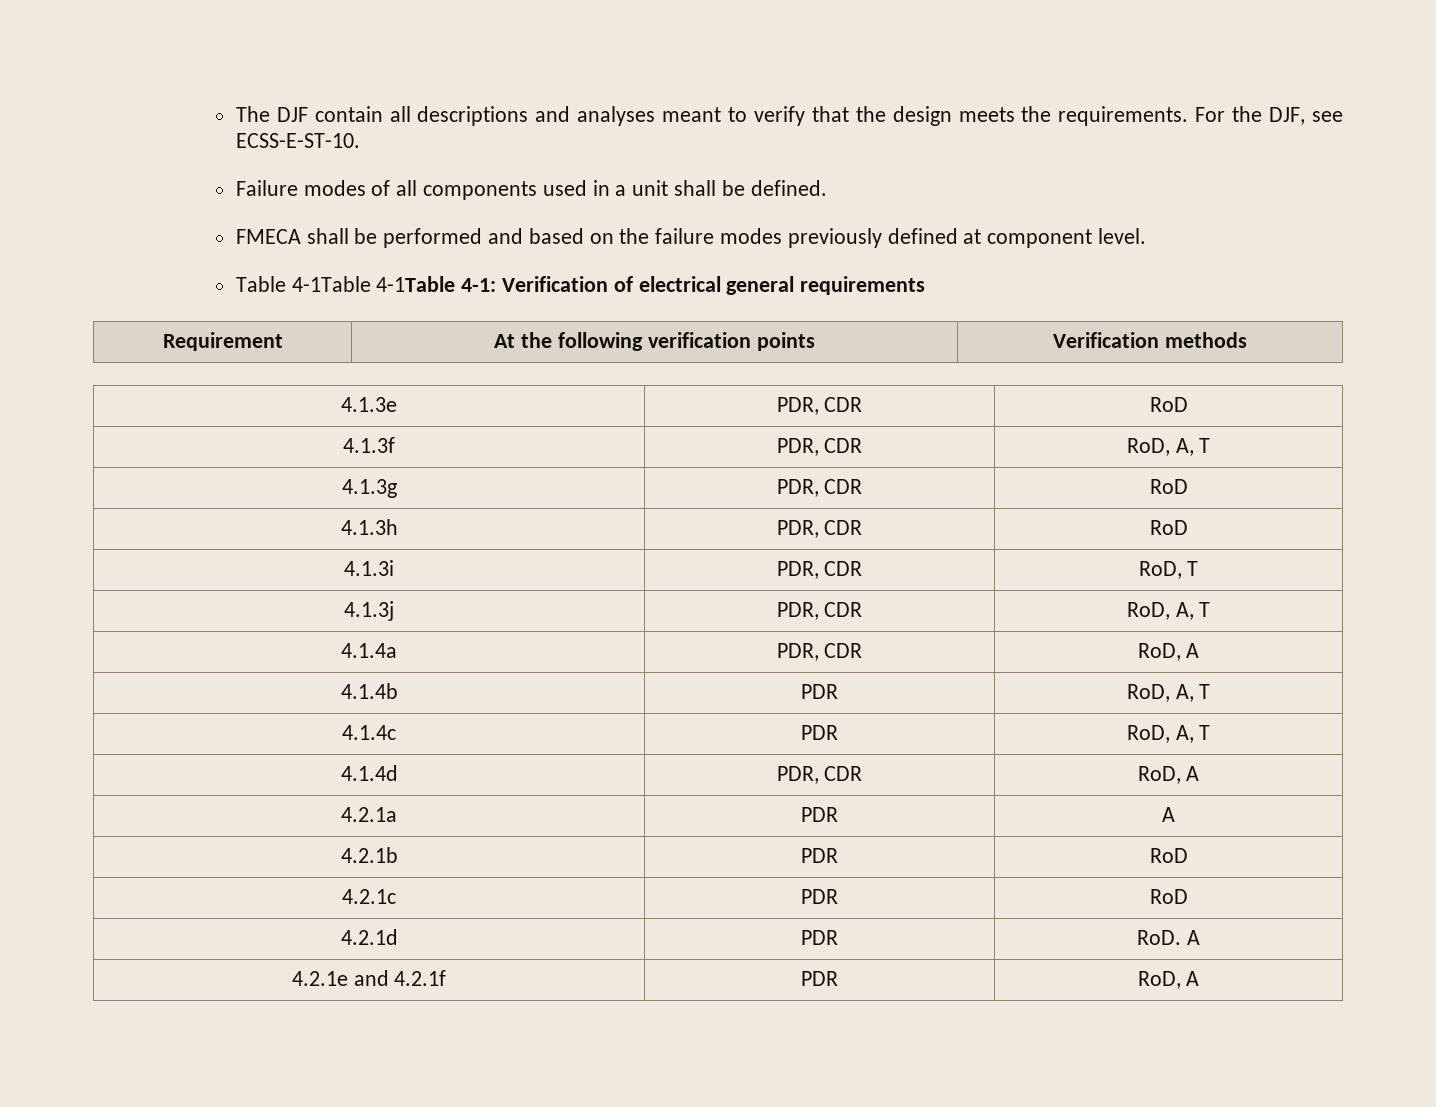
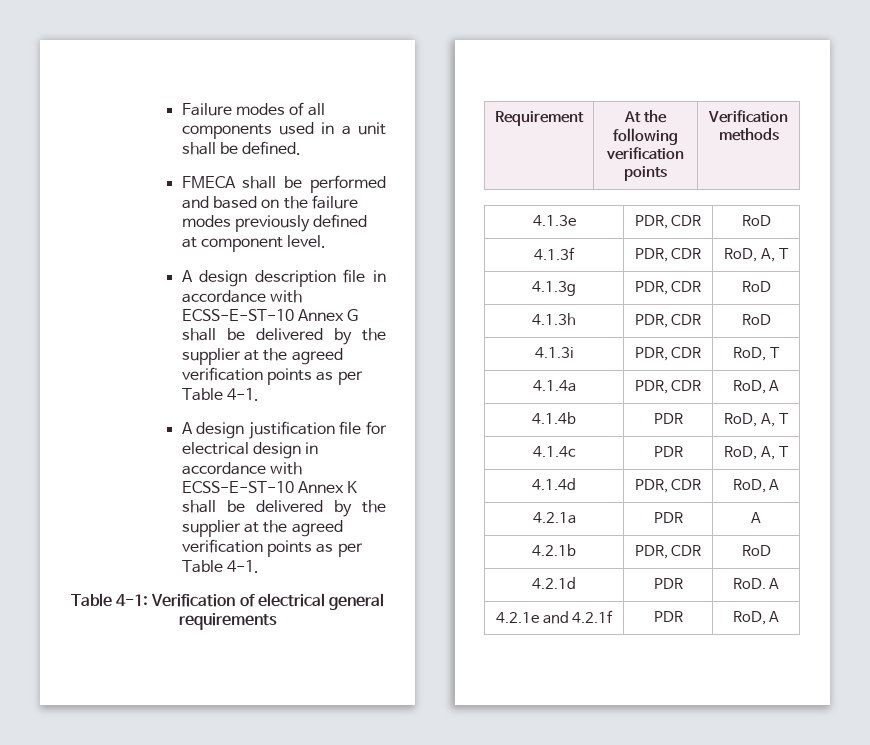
- The DJF contain all descriptions and analyses meant to verify that the design meets the requirements. For the DJF, see ECSS-E-ST-10.
- Table 4-1Table 4-1Table 4-1: Verification of electrical general requirements
+ A design description file in accordance with ECSS-E-ST-10 Annex G shall be delivered by the supplier at the agreed verification points as per Table 4-1.
+ A design justification file for electrical design in accordance with ECSS-E-ST-10 Annex K shall be delivered by the supplier at the agreed verification points as per Table 4-1.
+ Table 4-1: Verification of electrical general requirements
- 4.1.3j | PDR, CDR | RoD, A, T
- 4.2.1b | PDR | RoD
- 4.2.1c | PDR | RoD
+ 4.2.1b | PDR, CDR | RoD

